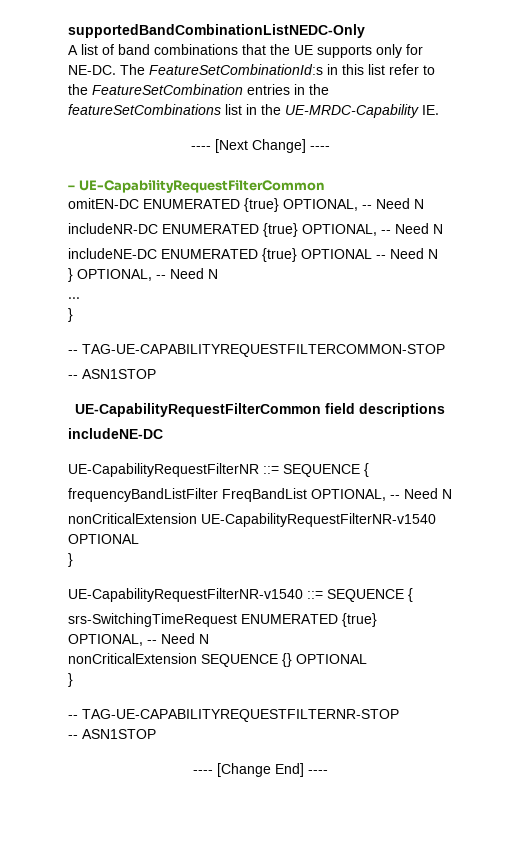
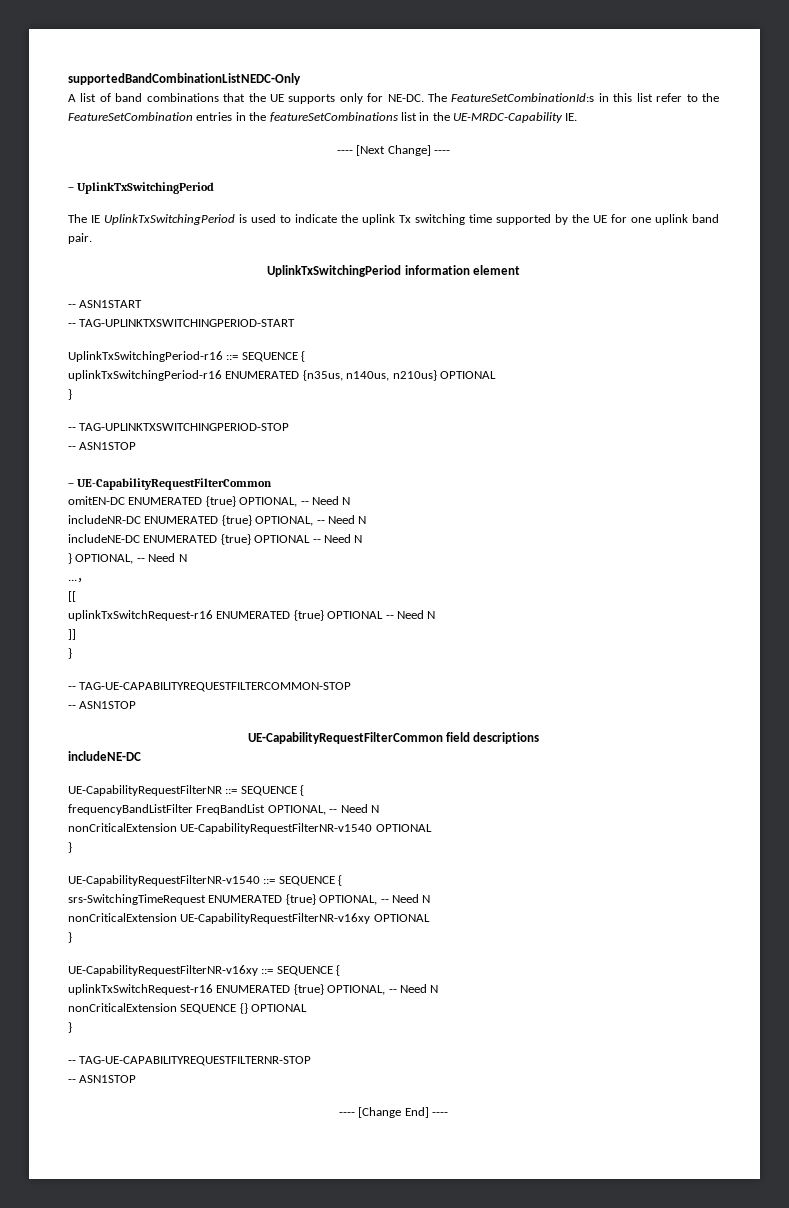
+ – UplinkTxSwitchingPeriod
+ The IE UplinkTxSwitchingPeriod is used to indicate the uplink Tx switching time supported by the UE for one uplink band pair.
+ UplinkTxSwitchingPeriod information element
+ -- ASN1START
+ -- TAG-UPLINKTXSWITCHINGPERIOD-START
+ UplinkTxSwitchingPeriod-r16 ::= SEQUENCE {
+ uplinkTxSwitchingPeriod-r16 ENUMERATED {n35us, n140us, n210us} OPTIONAL
+ }
+ -- TAG-UPLINKTXSWITCHINGPERIOD-STOP
+ -- ASN1STOP
+ ，
+ [[
+ uplinkTxSwitchRequest-r16 ENUMERATED {true} OPTIONAL -- Need N
+ ]]
+ nonCriticalExtension UE-CapabilityRequestFilterNR-v16xy OPTIONAL
+ }
+ UE-CapabilityRequestFilterNR-v16xy ::= SEQUENCE {
+ uplinkTxSwitchRequest-r16 ENUMERATED {true} OPTIONAL, -- Need N

